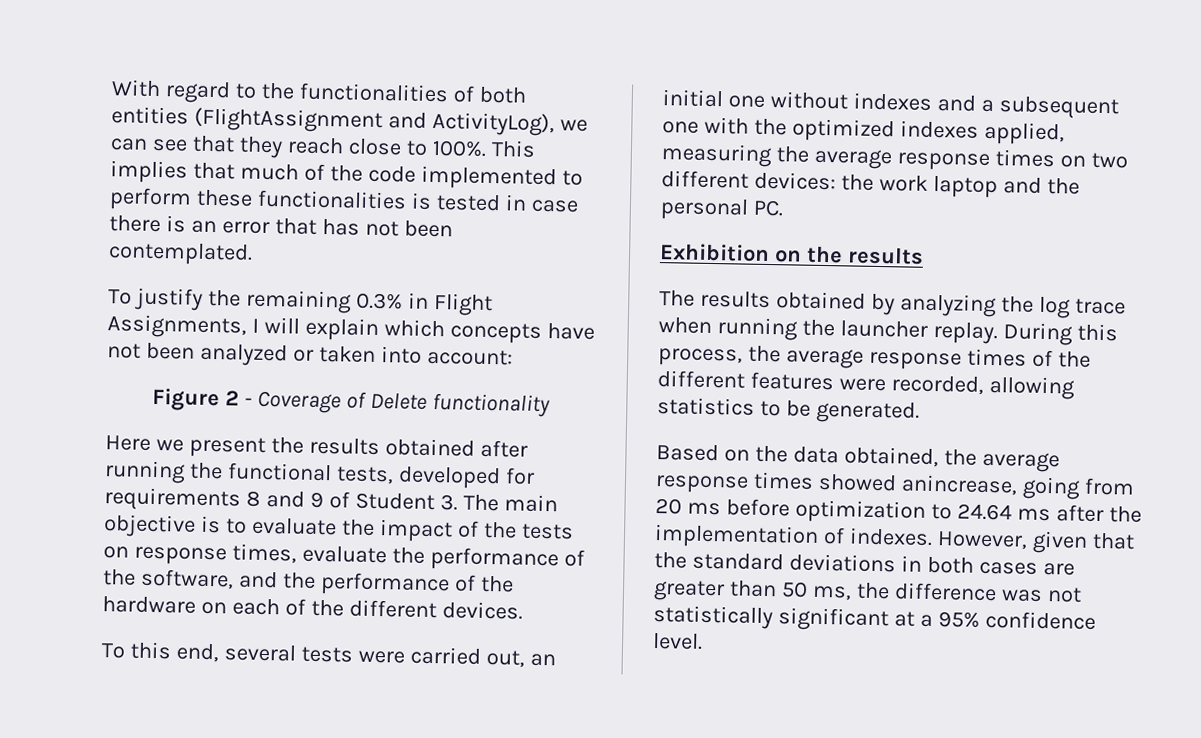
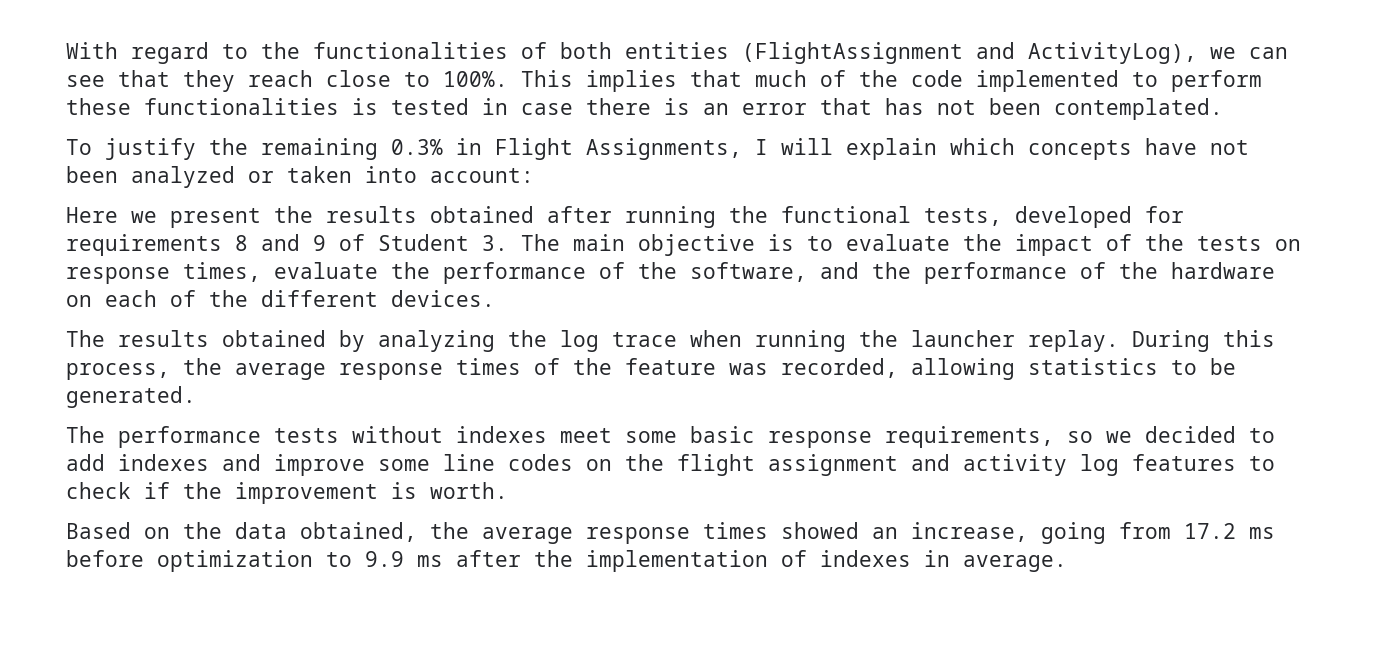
- Figure 2 - Coverage of Delete functionality
- To this end, several tests were carried out, an initial one without indexes and a subsequent one with the optimized indexes applied, measuring the average response times on two different devices: the work laptop and the personal PC.
- Exhibition on the results
- During this process, the average response times of the different features were recorded, allowing statistics to be generated.
+ During this process, the average response times of the feature was recorded, allowing statistics to be generated.
+ The performance tests without indexes meet some basic response requirements, so we decided to add indexes and improve some line codes on the flight assignment and activity log features to check if the improvement is worth.
- Based on the data obtained, the average response times showed anincrease, going from 20 ms before optimization to 24.64 ms after the implementation of indexes. However, given that the standard deviations in both cases are greater than 50 ms, the difference was not statistically significant at a 95% confidence level.
+ Based on the data obtained, the average response times showed an increase, going from 17.2 ms before optimization to 9.9 ms after the implementation of indexes in average.

